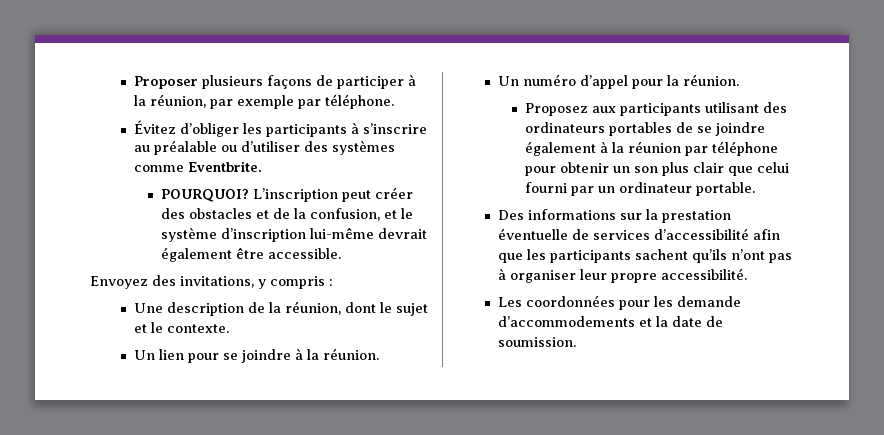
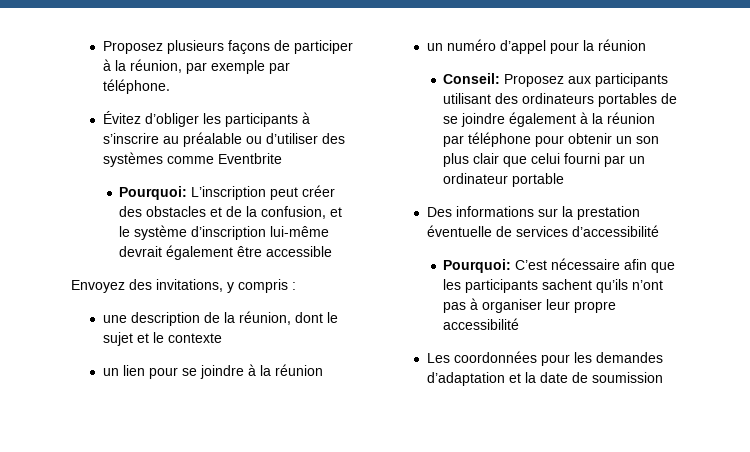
- Proposer plusieurs façons de participer à la réunion, par exemple par téléphone.
+ Proposez plusieurs façons de participer à la réunion, par exemple par téléphone.
- Évitez d’obliger les participants à s’inscrire au préalable ou d’utiliser des systèmes comme Eventbrite.
- POURQUOI? L’inscription peut créer des obstacles et de la confusion, et le système d’inscription lui-même devrait également être accessible.
+ Évitez d’obliger les participants à s’inscrire au préalable ou d’utiliser des systèmes comme Eventbrite
+ Pourquoi: L’inscription peut créer des obstacles et de la confusion, et le système d’inscription lui-même devrait également être accessible
- Une description de la réunion, dont le sujet et le contexte.
- Un lien pour se joindre à la réunion.
- Un numéro d’appel pour la réunion.
- Proposez aux participants utilisant des ordinateurs portables de se joindre également à la réunion par téléphone pour obtenir un son plus clair que celui fourni par un ordinateur portable.
+ une description de la réunion, dont le sujet et le contexte
+ un lien pour se joindre à la réunion
+ un numéro d’appel pour la réunion
+ Conseil: Proposez aux participants utilisant des ordinateurs portables de se joindre également à la réunion par téléphone pour obtenir un son plus clair que celui fourni par un ordinateur portable
- Des informations sur la prestation éventuelle de services d’accessibilité afin que les participants sachent qu’ils n’ont pas à organiser leur propre accessibilité.
+ Des informations sur la prestation éventuelle de services d’accessibilité
+ Pourquoi: C’est nécessaire afin que les participants sachent qu’ils n’ont pas à organiser leur propre accessibilité
- Les coordonnées pour les demande d’accommodements et la date de soumission.
+ Les coordonnées pour les demandes d’adaptation et la date de soumission

